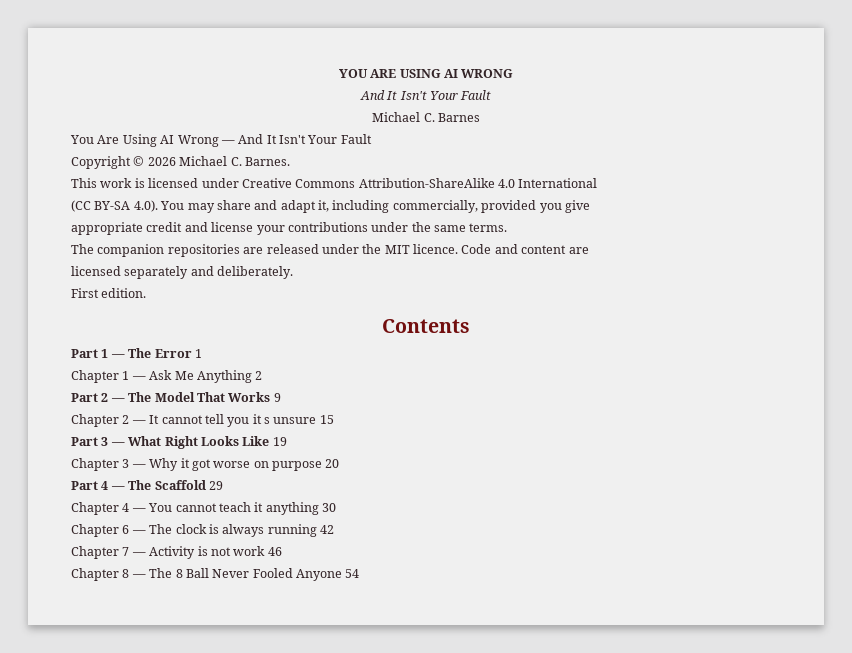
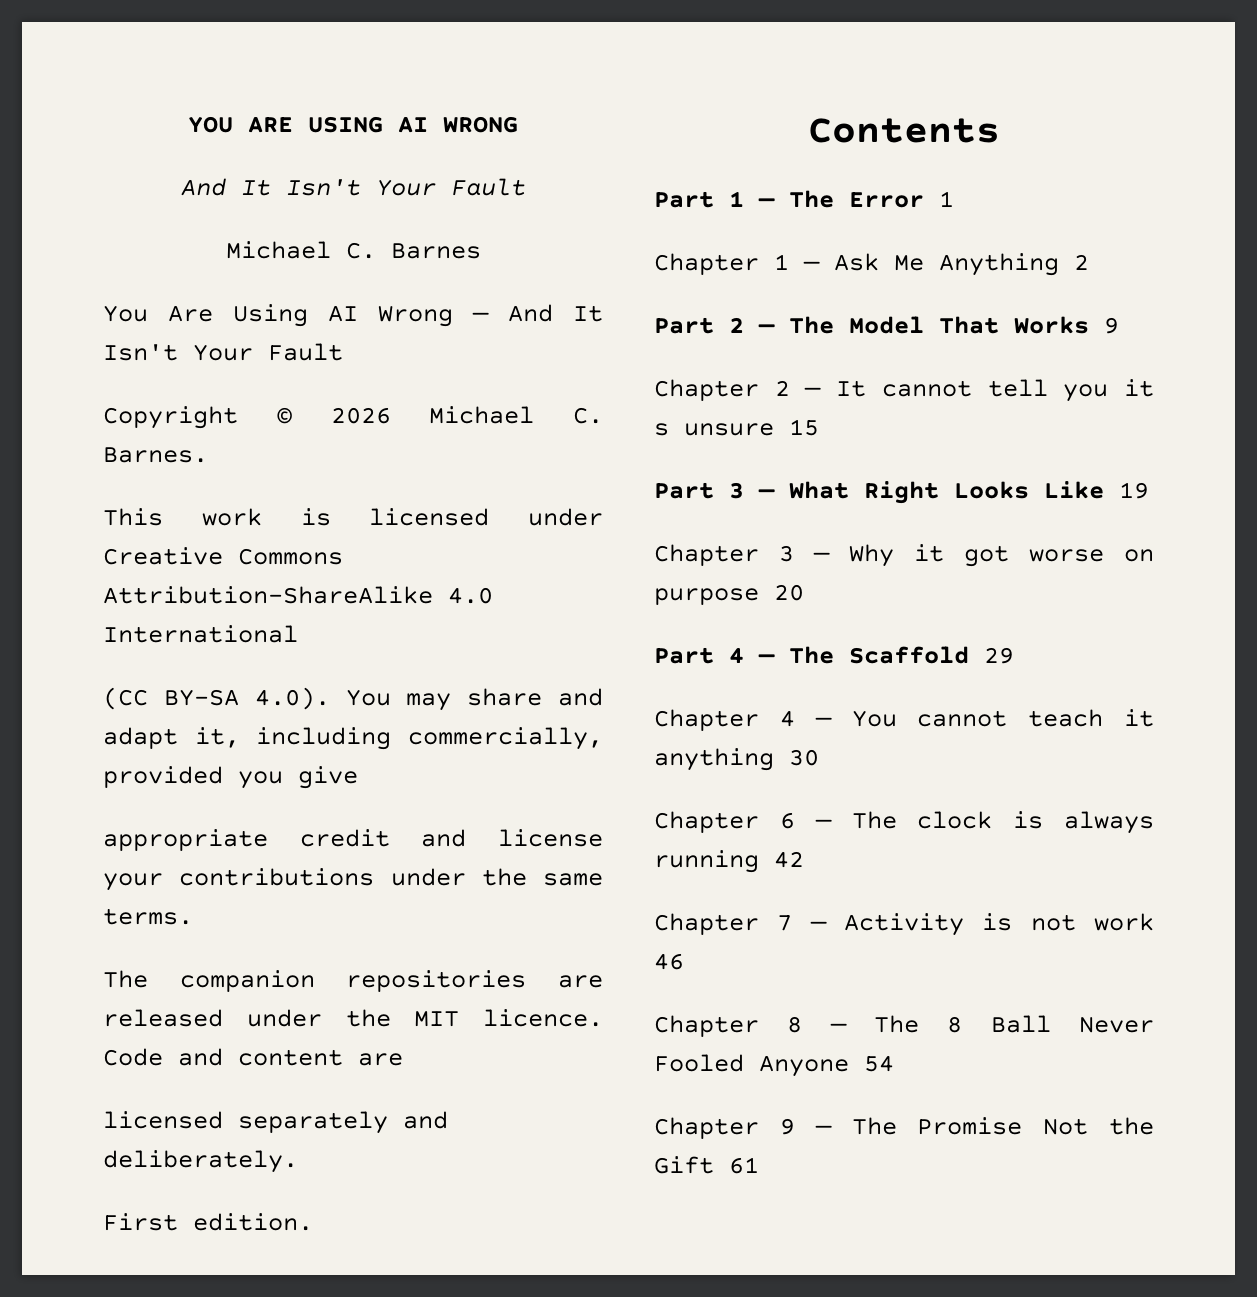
+ Chapter 9 — The Promise Not the Gift 61

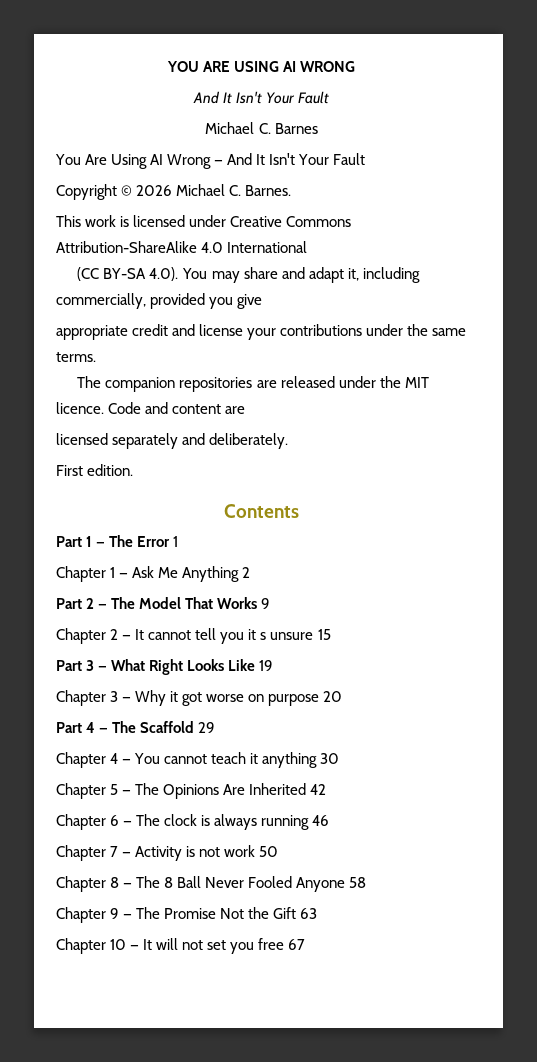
+ Chapter 5 — The Opinions Are Inherited 42
- Chapter 6 — The clock is always running 42
+ Chapter 6 — The clock is always running 46
- Chapter 7 — Activity is not work 46
+ Chapter 7 — Activity is not work 50
- Chapter 8 — The 8 Ball Never Fooled Anyone 54
+ Chapter 8 — The 8 Ball Never Fooled Anyone 58
- Chapter 9 — The Promise Not the Gift 61
+ Chapter 9 — The Promise Not the Gift 63
+ Chapter 10 — It will not set you free 67

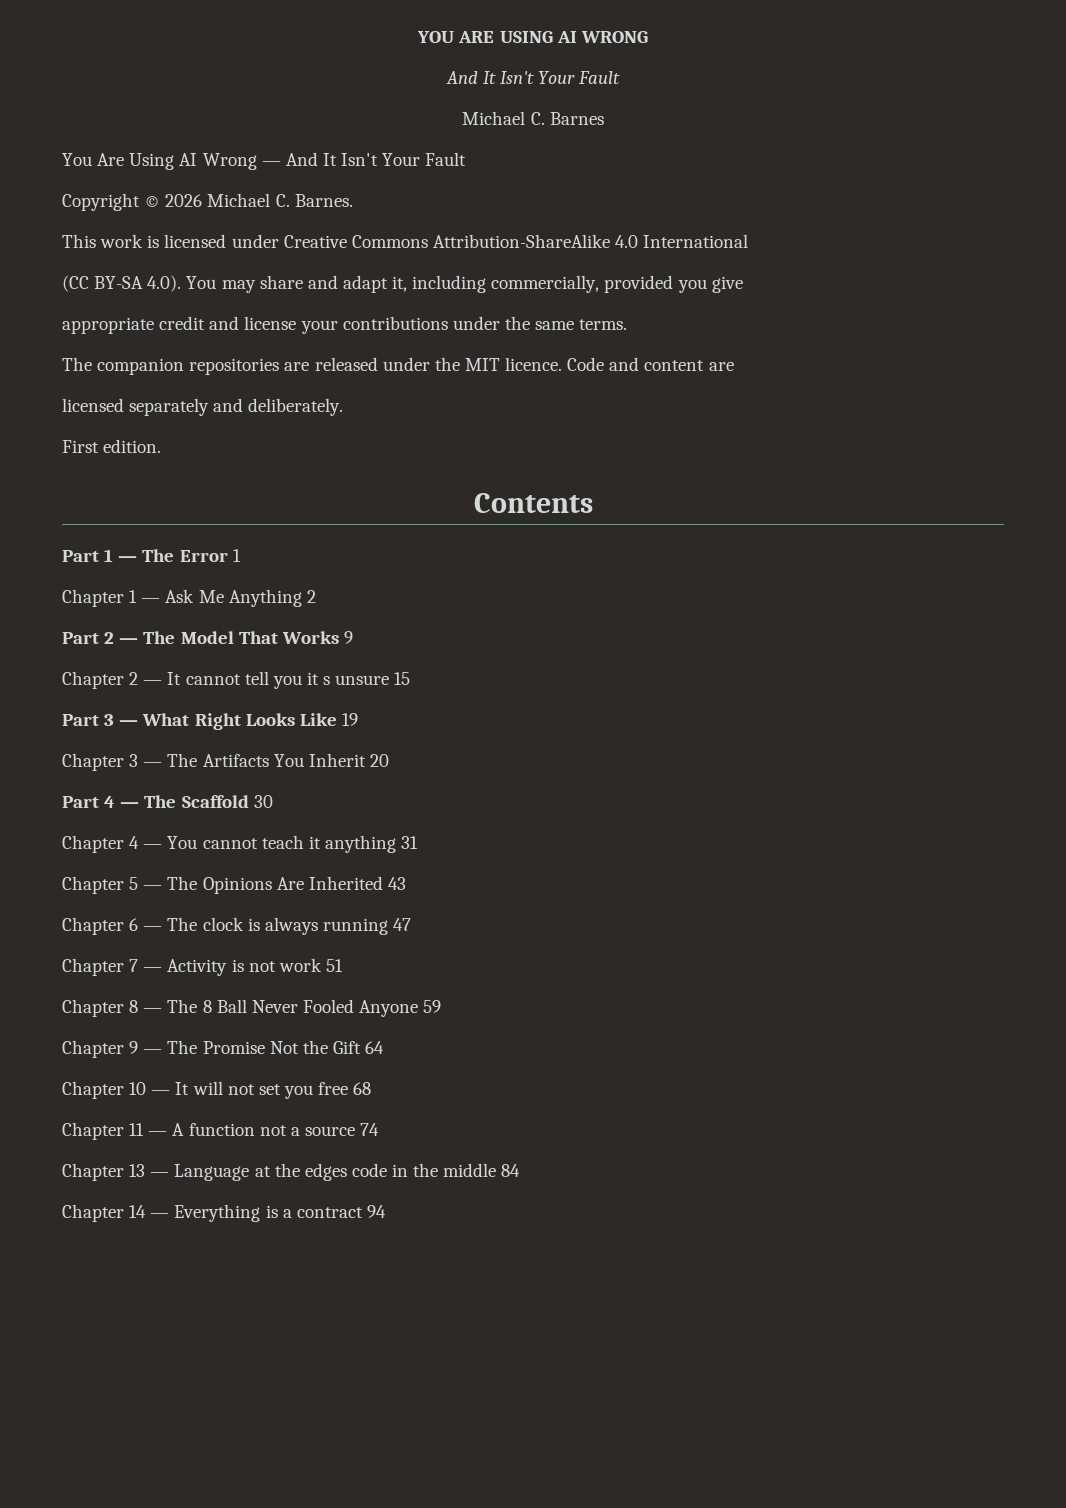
- Chapter 3 — Why it got worse on purpose 20
+ Chapter 3 — The Artifacts You Inherit 20
- Part 4 — The Scaffold 29
+ Part 4 — The Scaffold 30
- Chapter 4 — You cannot teach it anything 30
+ Chapter 4 — You cannot teach it anything 31
- Chapter 5 — The Opinions Are Inherited 42
+ Chapter 5 — The Opinions Are Inherited 43
- Chapter 6 — The clock is always running 46
+ Chapter 6 — The clock is always running 47
- Chapter 7 — Activity is not work 50
+ Chapter 7 — Activity is not work 51
- Chapter 8 — The 8 Ball Never Fooled Anyone 58
+ Chapter 8 — The 8 Ball Never Fooled Anyone 59
- Chapter 9 — The Promise Not the Gift 63
+ Chapter 9 — The Promise Not the Gift 64
- Chapter 10 — It will not set you free 67
+ Chapter 10 — It will not set you free 68
+ Chapter 11 — A function not a source 74
+ Chapter 13 — Language at the edges code in the middle 84
+ Chapter 14 — Everything is a contract 94

